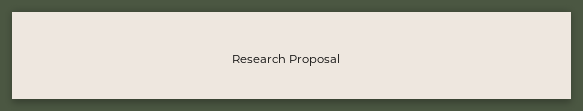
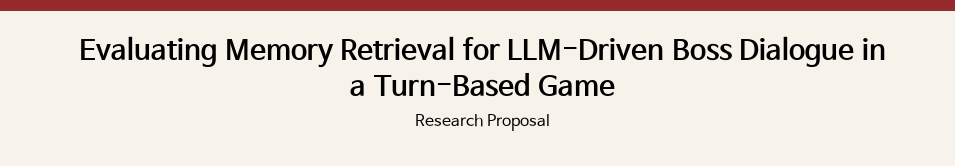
+ Evaluating Memory Retrieval for LLM-Driven Boss Dialogue in a Turn-Based Game

